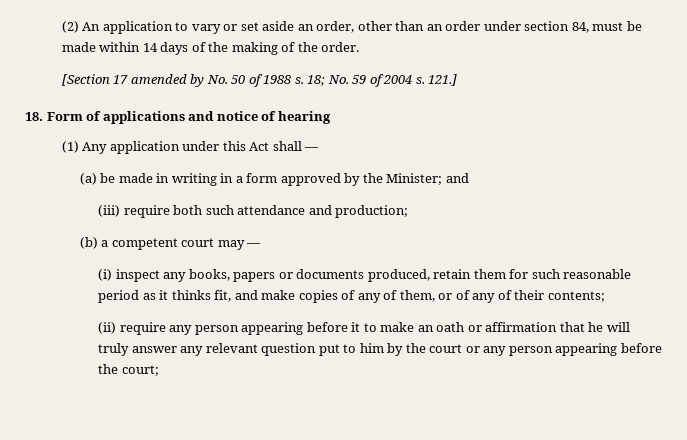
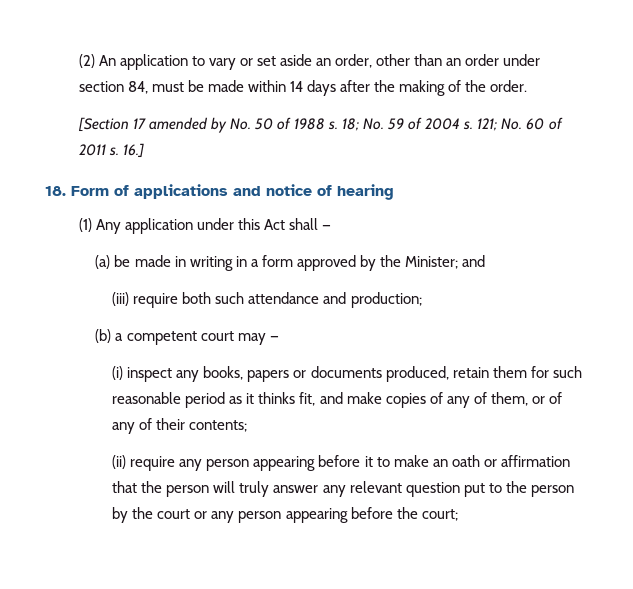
- (2) An application to vary or set aside an order, other than an order under section 84, must be made within 14 days of the making of the order.
+ (2) An application to vary or set aside an order, other than an order under section 84, must be made within 14 days after the making of the order.
- 121.]
+ 121; No. 60 of 2011 s. 16.]
- (ii) require any person appearing before it to make an oath or affirmation that he will truly answer any relevant question put to him by the court or any person appearing before the court;
+ (ii) require any person appearing before it to make an oath or affirmation that the person will truly answer any relevant question put to the person by the court or any person appearing before the court;

